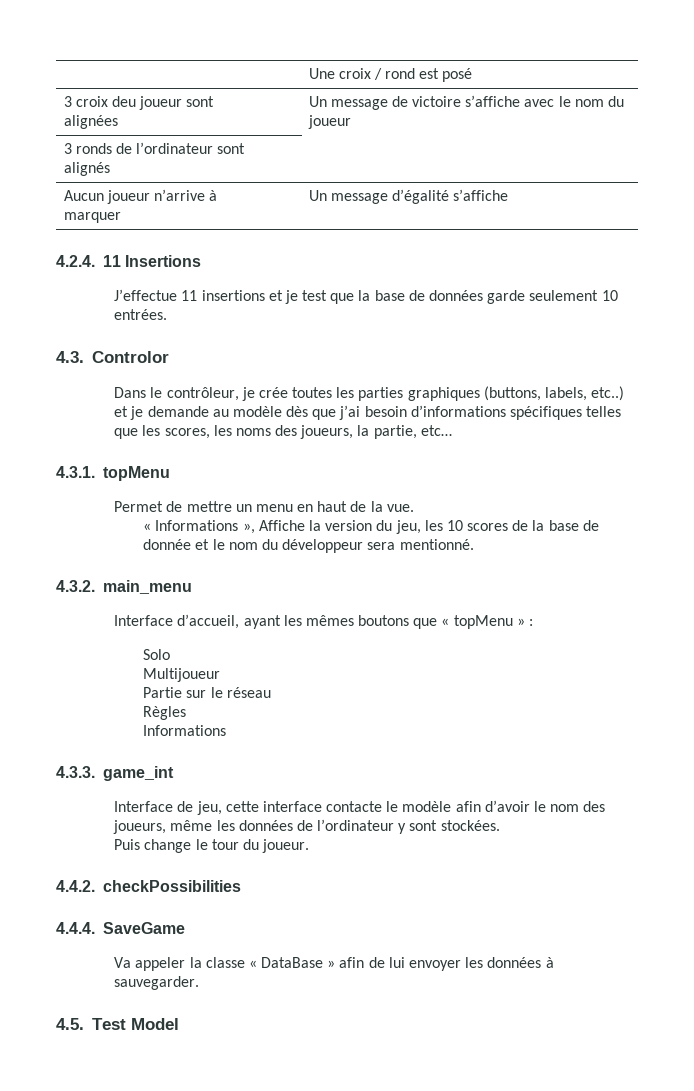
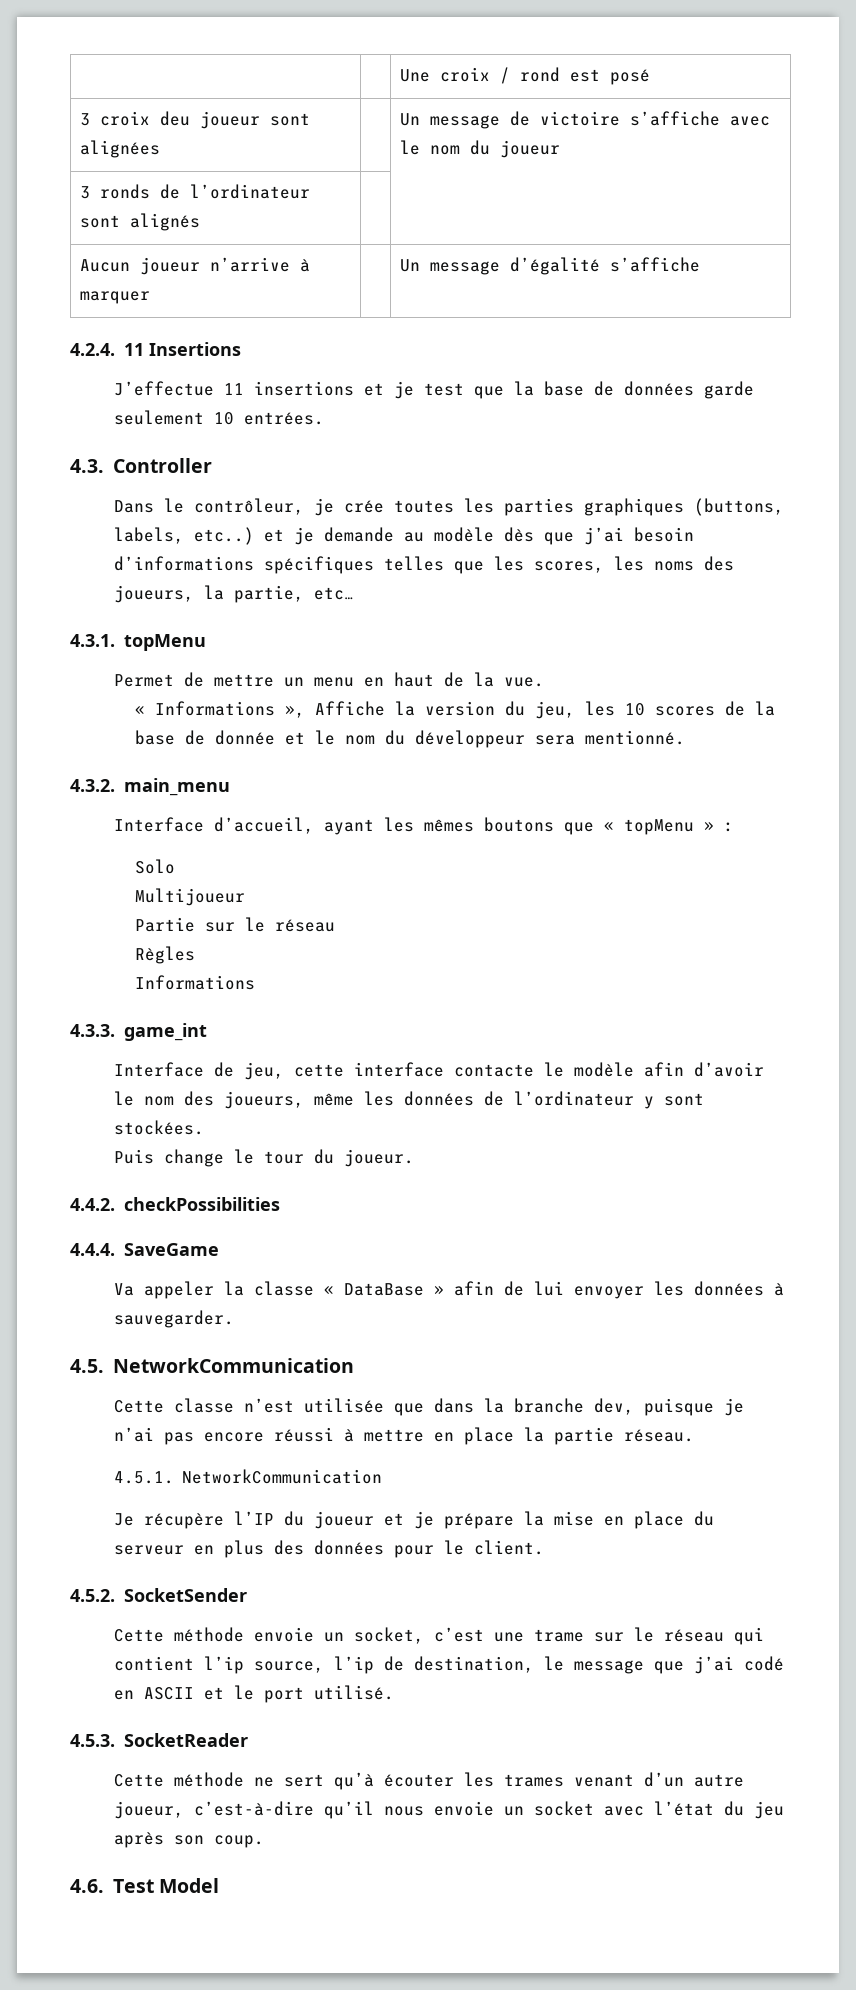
- 4.3. Controlor
+ 4.3. Controller
- 4.5. Test Model
+ 4.5. NetworkCommunication
+ Cette classe n’est utilisée que dans la branche dev, puisque je n’ai pas encore réussi à mettre en place la partie réseau.
+ 4.5.1. NetworkCommunication
+ Je récupère l’IP du joueur et je prépare la mise en place du serveur en plus des données pour le client.
+ 4.5.2. SocketSender
+ Cette méthode envoie un socket, c’est une trame sur le réseau qui contient l’ip source, l’ip de destination, le message que j’ai codé en ASCII et le port utilisé.
+ 4.5.3. SocketReader
+ Cette méthode ne sert qu’à écouter les trames venant d’un autre joueur, c’est-à-dire qu’il nous envoie un socket avec l’état du jeu après son coup.
+ 4.6. Test Model

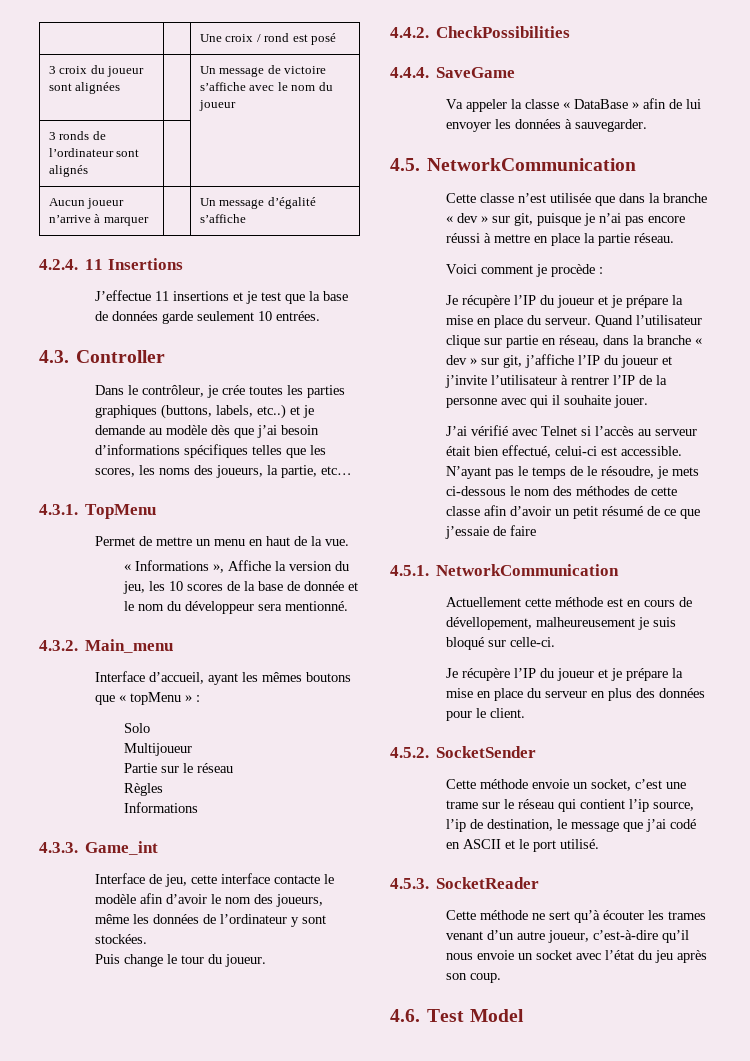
- 3 croix deu joueur sont alignées | | Un message de victoire s’affiche avec le nom du joueur
+ 3 croix du joueur sont alignées | | Un message de victoire s’affiche avec le nom du joueur
- 4.3.1. topMenu
+ 4.3.1. TopMenu
- 4.3.2. main_menu
+ 4.3.2. Main_menu
- 4.3.3. game_int
+ 4.3.3. Game_int
- 4.4.2. checkPossibilities
+ 4.4.2. CheckPossibilities
- Cette classe n’est utilisée que dans la branche dev, puisque je n’ai pas encore réussi à mettre en place la partie réseau.
+ Cette classe n’est utilisée que dans la branche « dev » sur git, puisque je n’ai pas encore réussi à mettre en place la partie réseau.
+ Voici comment je procède :
+ Je récupère l’IP du joueur et je prépare la mise en place du serveur. Quand l’utilisateur clique sur partie en réseau, dans la branche « dev » sur git, j’affiche l’IP du joueur et j’invite l’utilisateur à rentrer l’IP de la personne avec qui il souhaite jouer.
+ J’ai vérifié avec Telnet si l’accès au serveur était bien effectué, celui-ci est accessible. N’ayant pas le temps de le résoudre, je mets ci-dessous le nom des méthodes de cette classe afin d’avoir un petit résumé de ce que j’essaie de faire
  4.5.1. NetworkCommunication
+ Actuellement cette méthode est en cours de dévellopement, malheureusement je suis bloqué sur celle-ci.

